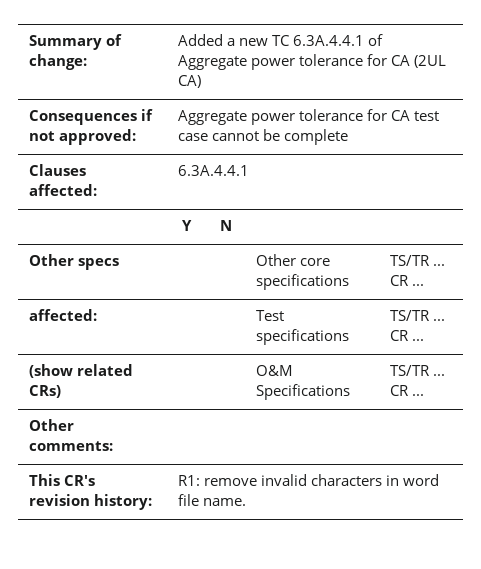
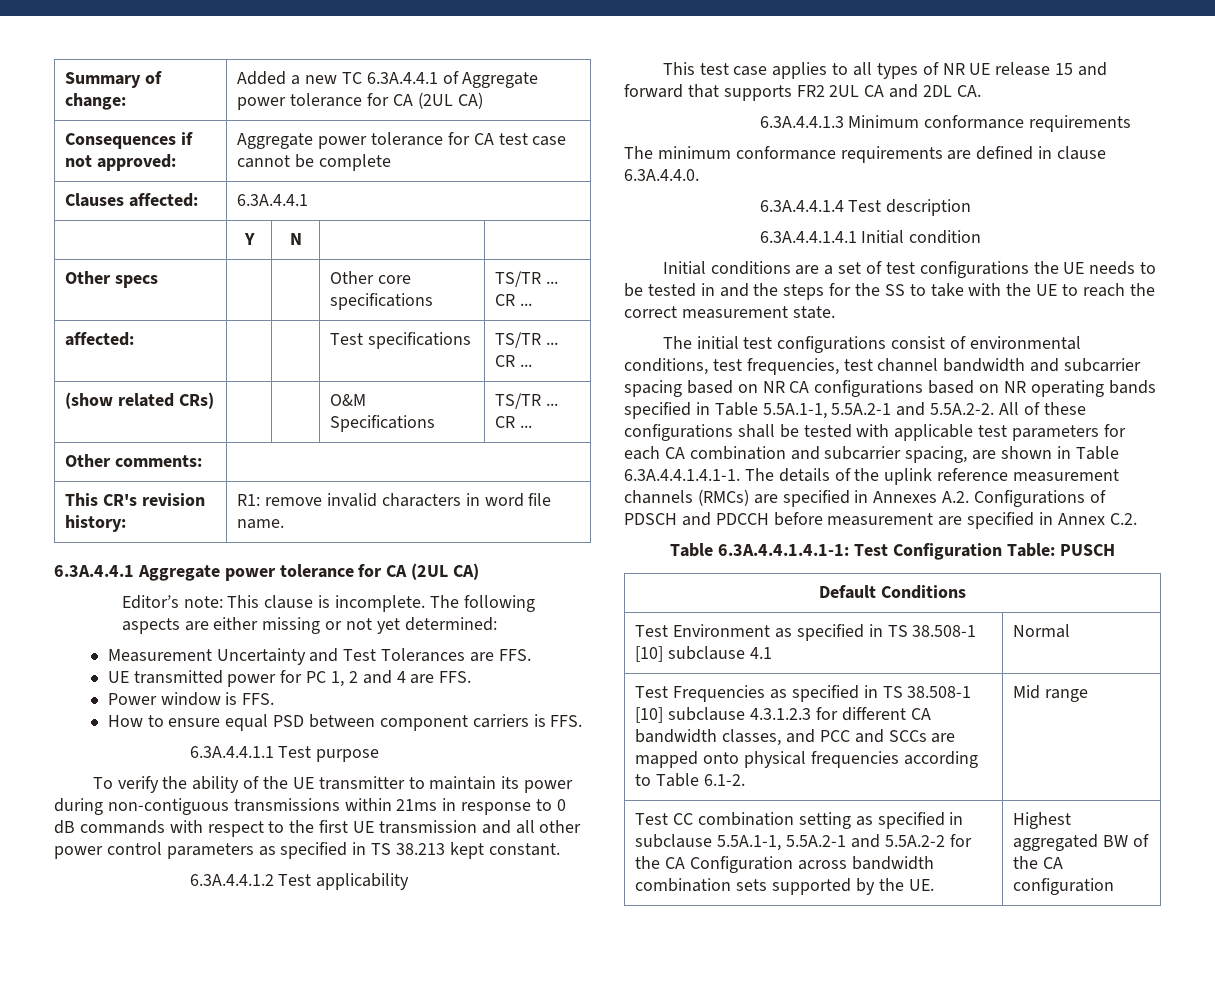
+ 6.3A.4.4.1 Aggregate power tolerance for CA (2UL CA)
+ Editor’s note: This clause is incomplete. The following aspects are either missing or not yet determined:
+ Measurement Uncertainty and Test Tolerances are FFS.
+ UE transmitted power for PC 1, 2 and 4 are FFS.
+ Power window is FFS.
+ How to ensure equal PSD between component carriers is FFS.
+ 6.3A.4.4.1.1 Test purpose
+ To verify the ability of the UE transmitter to maintain its power during non-contiguous transmissions within 21ms in response to 0 dB commands with respect to the first UE transmission and all other power control parameters as specified in TS 38.213 kept constant.
+ 6.3A.4.4.1.2 Test applicability
+ This test case applies to all types of NR UE release 15 and forward that supports FR2 2UL CA and 2DL CA.
+ 6.3A.4.4.1.3 Minimum conformance requirements
+ The minimum conformance requirements are defined in clause 6.3A.4.4.0.
+ 6.3A.4.4.1.4 Test description
+ 6.3A.4.4.1.4.1 Initial condition
+ Initial conditions are a set of test configurations the UE needs to be tested in and the steps for the SS to take with the UE to reach the correct measurement state.
+ The initial test configurations consist of environmental conditions, test frequencies, test channel bandwidth and subcarrier spacing based on NR CA configurations based on NR operating bands specified in Table 5.5A.1-1, 5.5A.2-1 and 5.5A.2-2. All of these configurations shall be tested with applicable test parameters for each CA combination and subcarrier spacing, are shown in Table 6.3A.4.4.1.4.1-1. The details of the uplink reference measurement channels (RMCs) are specified in Annexes A.2. Configurations of PDSCH and PDCCH before measurement are specified in Annex C.2.
+ Table 6.3A.4.4.1.4.1-1: Test Configuration Table: PUSCH
+ Default Conditions
+ Test Environment as specified in TS 38.508-1 [10] subclause 4.1 | Normal
+ Test Frequencies as specified in TS 38.508-1 [10] subclause 4.3.1.2.3 for different CA bandwidth classes, and PCC and SCCs are mapped onto physical frequencies according to Table 6.1-2. | Mid range
+ Test CC combination setting as specified in subclause 5.5A.1-1, 5.5A.2-1 and 5.5A.2-2 for the CA Configuration across bandwidth combination sets supported by the UE. | Highest aggregated BW of the CA configuration

